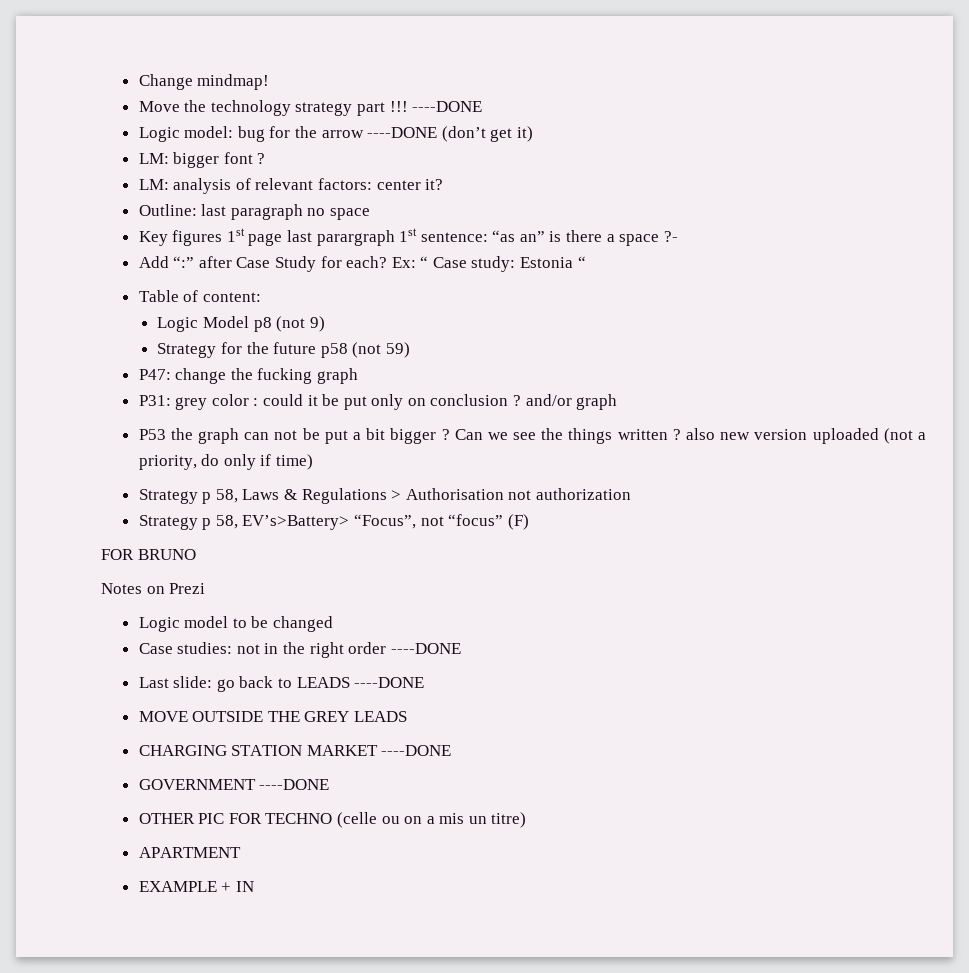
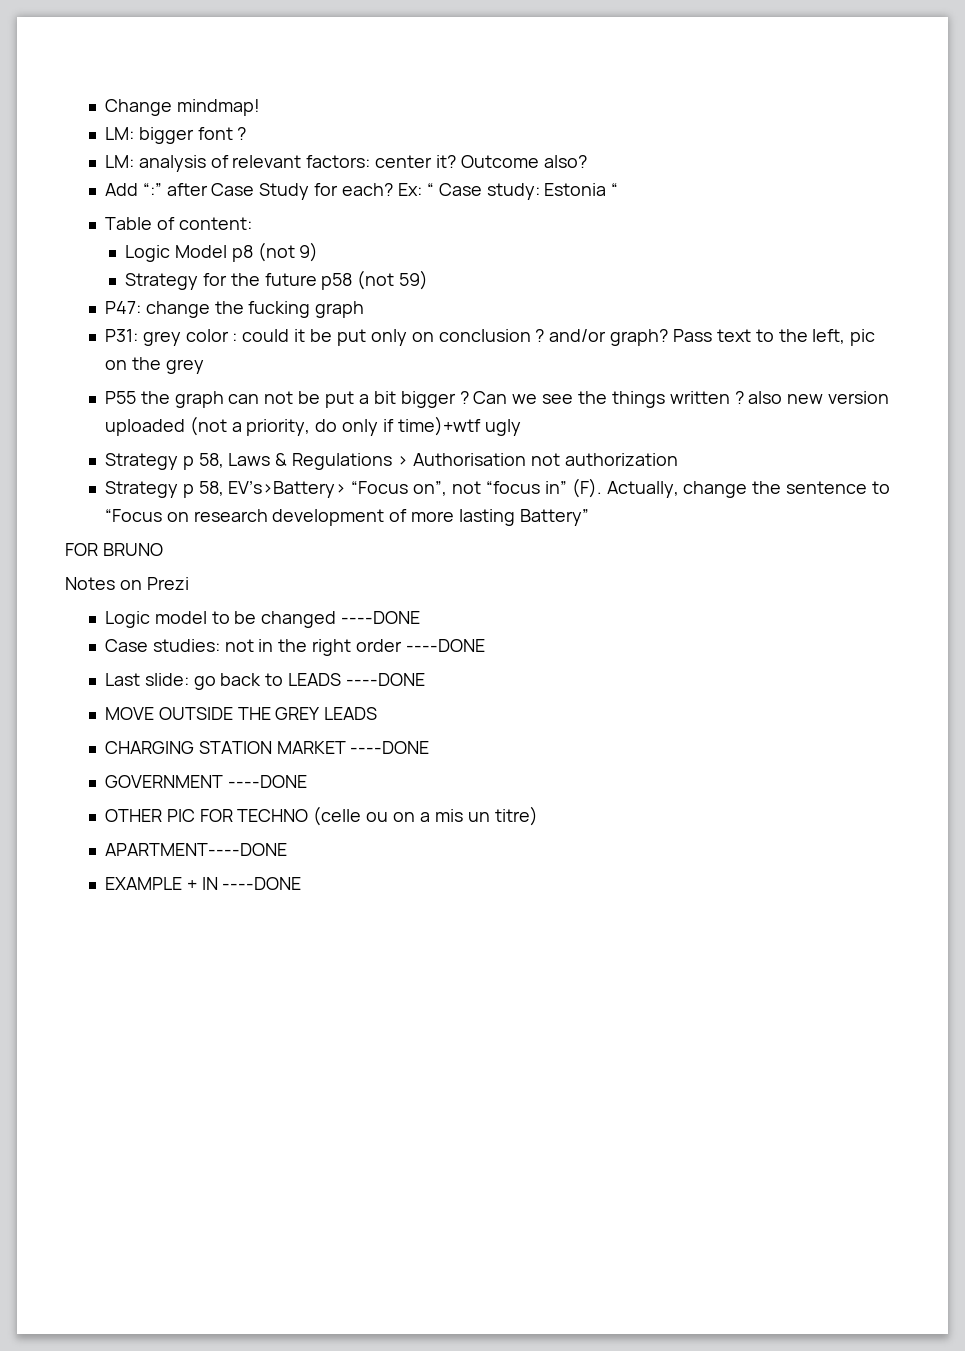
- Move the technology strategy part !!! ----DONE
- Logic model: bug for the arrow ----DONE (don’t get it)
- LM: analysis of relevant factors: center it?
- Outline: last paragraph no space
- Key figures 1st page last parargraph 1st sentence: “as an” is there a space ?-
+ LM: analysis of relevant factors: center it? Outcome also?
- P31: grey color : could it be put only on conclusion ? and/or graph
- P53 the graph can not be put a bit bigger ?
+ P31: grey color : could it be put only on conclusion ? and/or graph? Pass text to the left, pic on the grey
+ P55 the graph can not be put a bit bigger ?
- Can we see the things written ? also new version uploaded (not a priority, do only if time)
+ Can we see the things written ? also new version uploaded (not a priority, do only if time)+wtf ugly
- Strategy p 58, EV’s>Battery> “Focus”, not “focus” (F)
+ Strategy p 58, EV’s>Battery> “Focus on”, not “focus in” (F). Actually, change the sentence to “Focus on research development of more lasting Battery”
- Logic model to be changed
+ Logic model to be changed ----DONE
- APARTMENT
+ APARTMENT----DONE
- EXAMPLE + IN
+ EXAMPLE + IN ----DONE

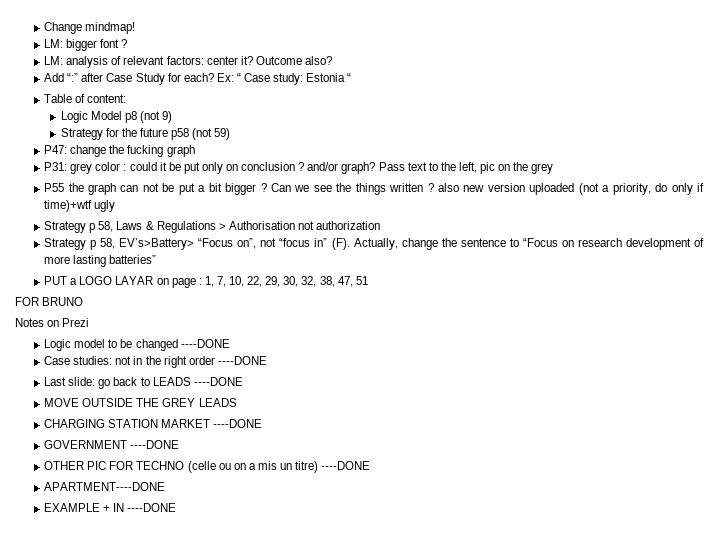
- Strategy p 58, EV’s>Battery> “Focus on”, not “focus in” (F). Actually, change the sentence to “Focus on research development of more lasting Battery”
+ Strategy p 58, EV’s>Battery> “Focus on”, not “focus in” (F). Actually, change the sentence to “Focus on research development of more lasting batteries”
+ PUT a LOGO LAYAR on page : 1, 7, 10, 22, 29, 30, 32, 38, 47, 51
- OTHER PIC FOR TECHNO (celle ou on a mis un titre)
+ OTHER PIC FOR TECHNO (celle ou on a mis un titre) ----DONE

